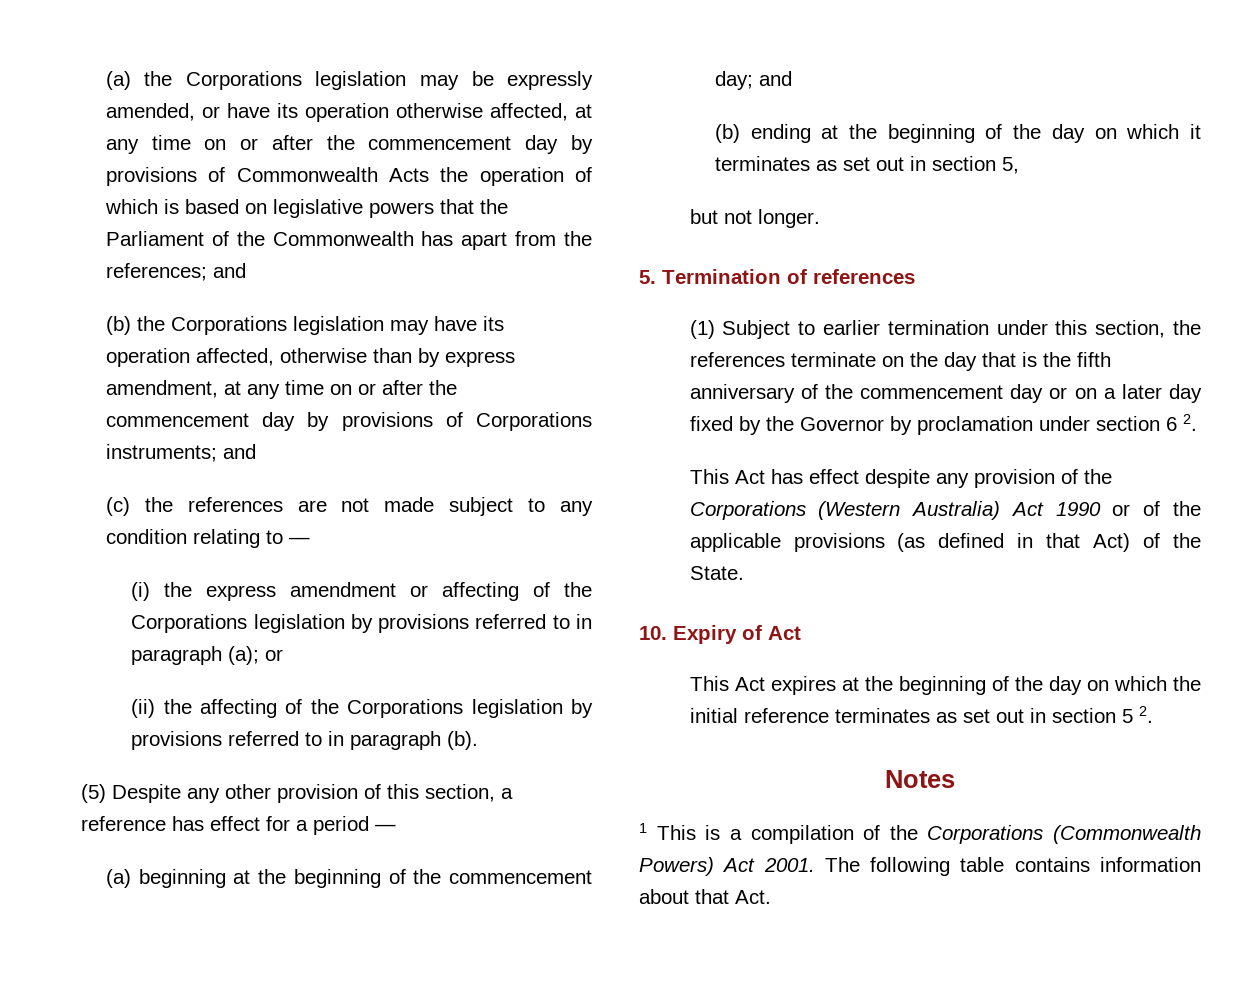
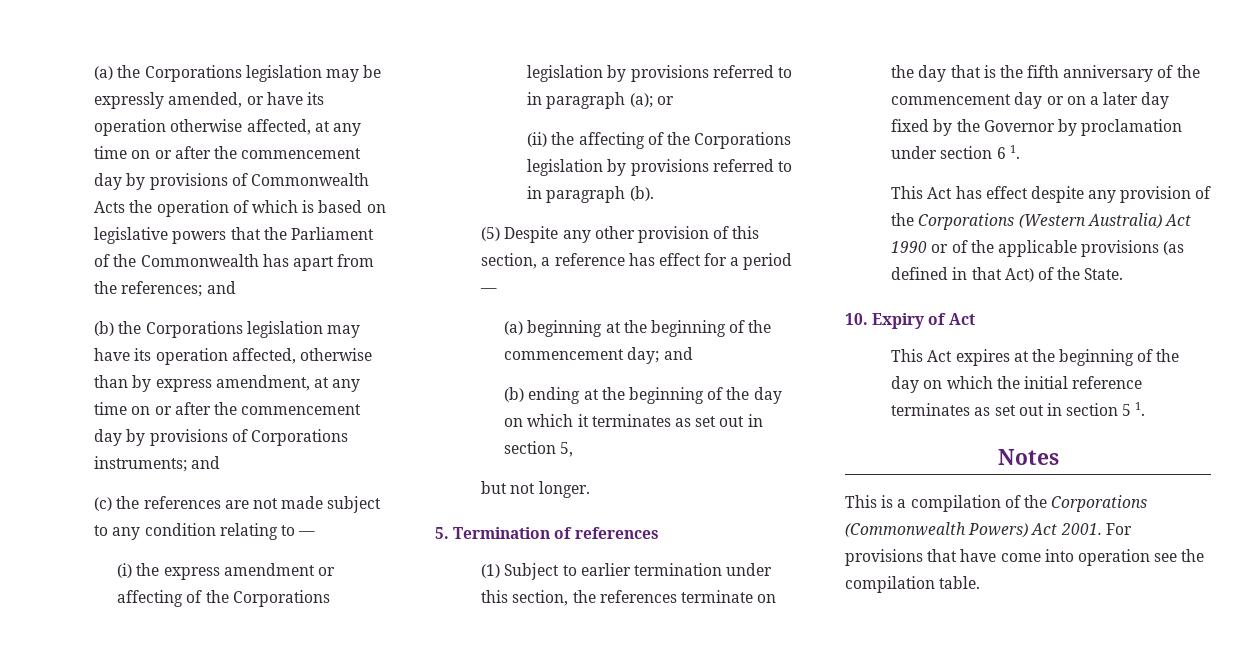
- (1) Subject to earlier termination under this section, the references terminate on the day that is the fifth anniversary of the commencement day or on a later day fixed by the Governor by proclamation under section 6 2.
+ (1) Subject to earlier termination under this section, the references terminate on the day that is the fifth anniversary of the commencement day or on a later day fixed by the Governor by proclamation under section 6 1.
- This Act expires at the beginning of the day on which the initial reference terminates as set out in section 5 2.
+ This Act expires at the beginning of the day on which the initial reference terminates as set out in section 5 1.
- 1 This is a compilation of the Corporations (Commonwealth Powers) Act 2001.
+ This is a compilation of the Corporations (Commonwealth Powers) Act 2001.
- The following table contains information about that Act.
+ For provisions that have come into operation see the compilation table.

